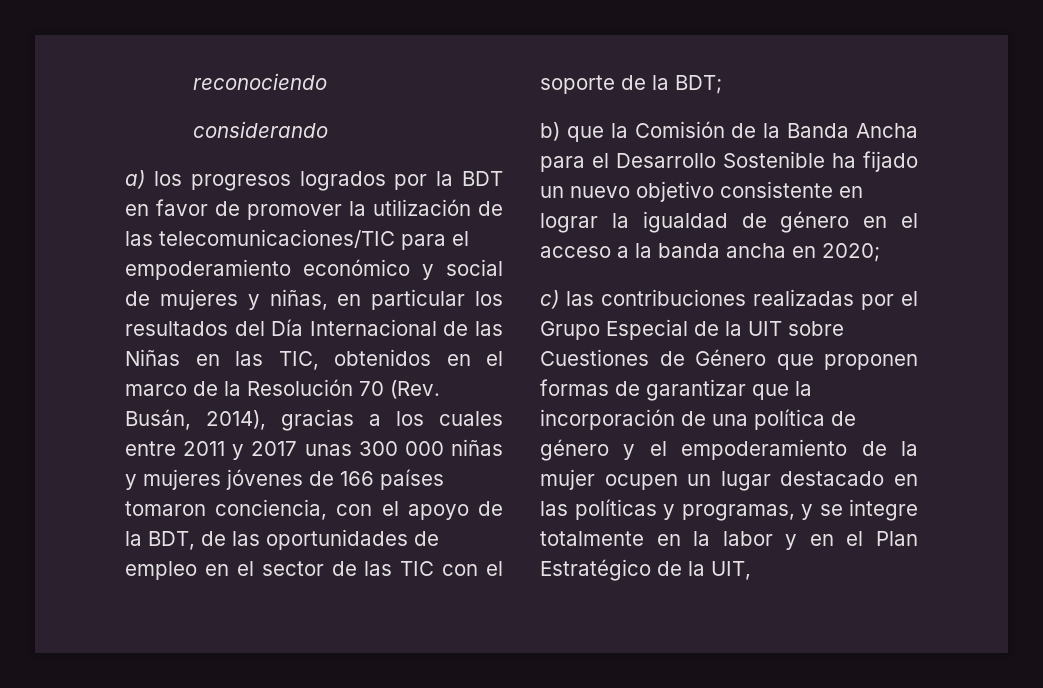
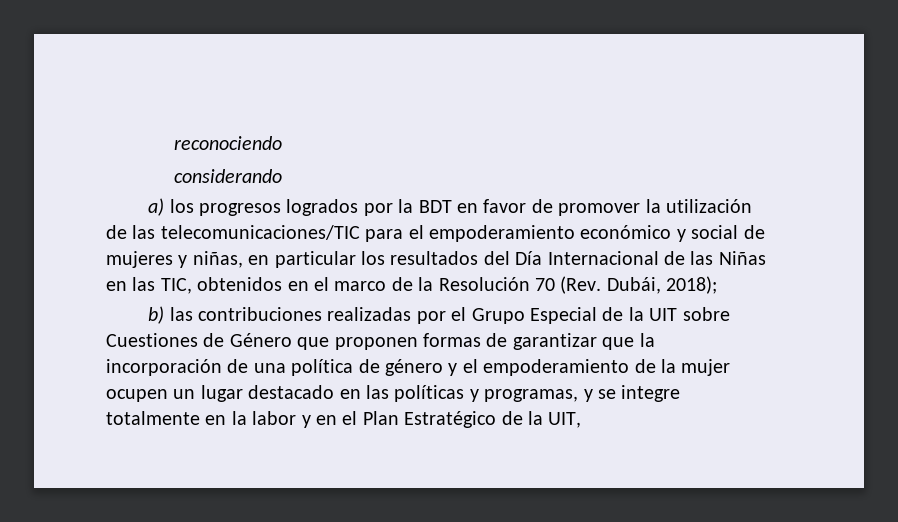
- a) los progresos logrados por la BDT en favor de promover la utilización de las telecomunicaciones/TIC para el empoderamiento económico y social de mujeres y niñas, en particular los resultados del Día Internacional de las Niñas en las TIC, obtenidos en el marco de la Resolución 70 (Rev. Busán, 2014), gracias a los cuales entre 2011 y 2017 unas 300 000 niñas y mujeres jóvenes de 166 países tomaron conciencia, con el apoyo de la BDT, de las oportunidades de empleo en el sector de las TIC con el soporte de la BDT;
- b) que la Comisión de la Banda Ancha para el Desarrollo Sostenible ha fijado un nuevo objetivo consistente en lograr la igualdad de género en el acceso a la banda ancha en 2020;
- c) las contribuciones realizadas por el Grupo Especial de la UIT sobre Cuestiones de Género que proponen formas de garantizar que la incorporación de una política de género y el empoderamiento de la mujer ocupen un lugar destacado en las políticas y programas, y se integre totalmente en la labor y en el Plan Estratégico de la UIT,
+ a) los progresos logrados por la BDT en favor de promover la utilización de las telecomunicaciones/TIC para el empoderamiento económico y social de mujeres y niñas, en particular los resultados del Día Internacional de las Niñas en las TIC, obtenidos en el marco de la Resolución 70 (Rev. Dubái, 2018);
+ b) las contribuciones realizadas por el Grupo Especial de la UIT sobre Cuestiones de Género que proponen formas de garantizar que la incorporación de una política de género y el empoderamiento de la mujer ocupen un lugar destacado en las políticas y programas, y se integre totalmente en la labor y en el Plan Estratégico de la UIT,

